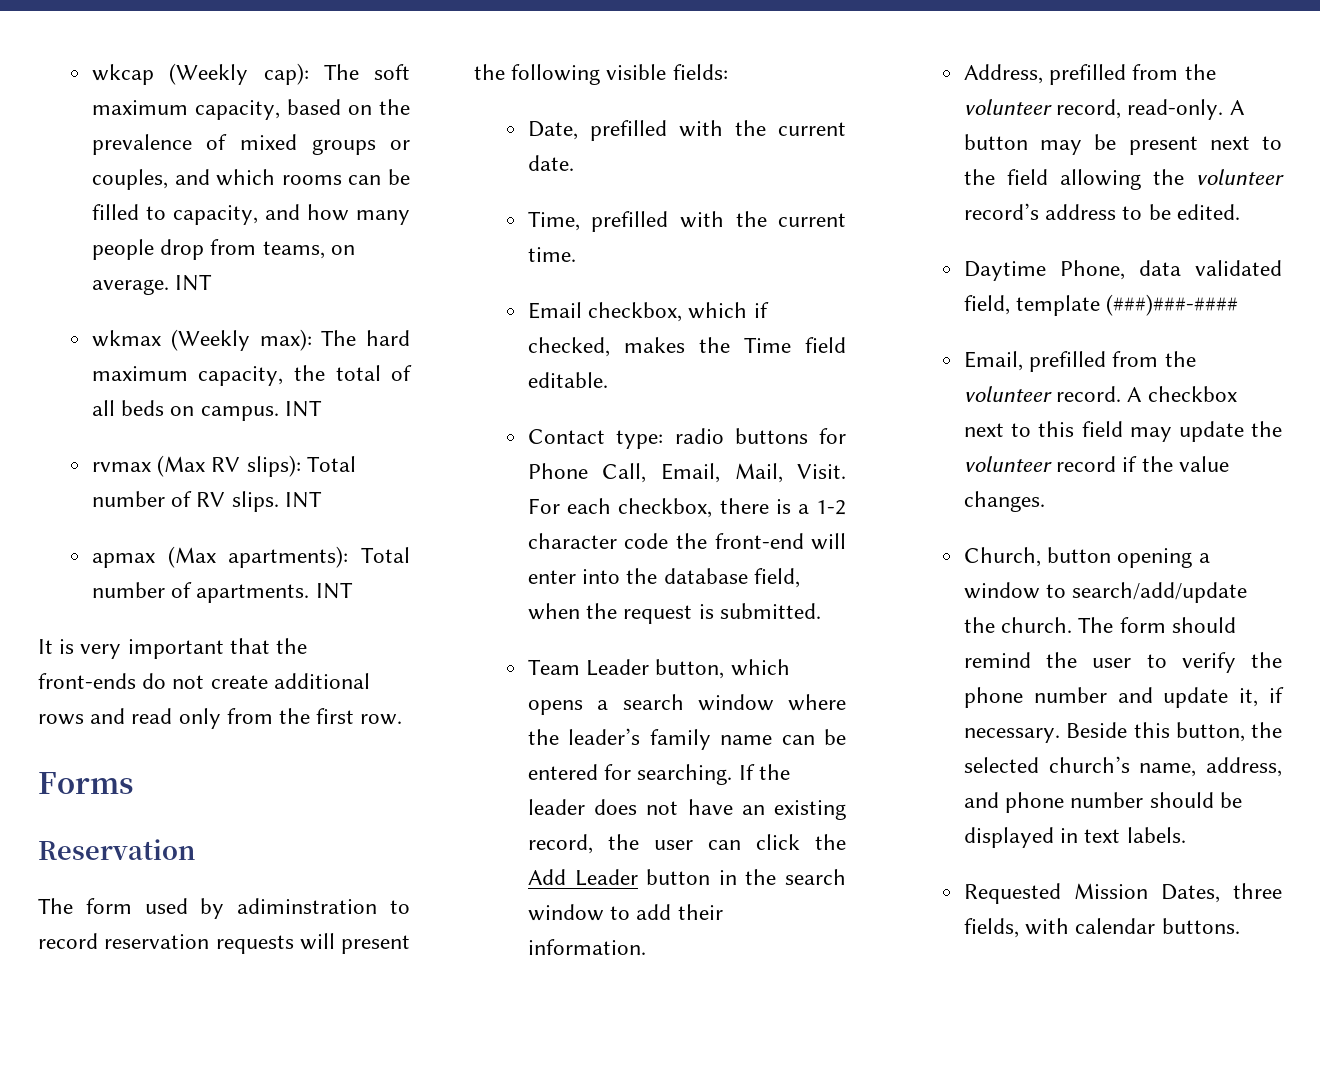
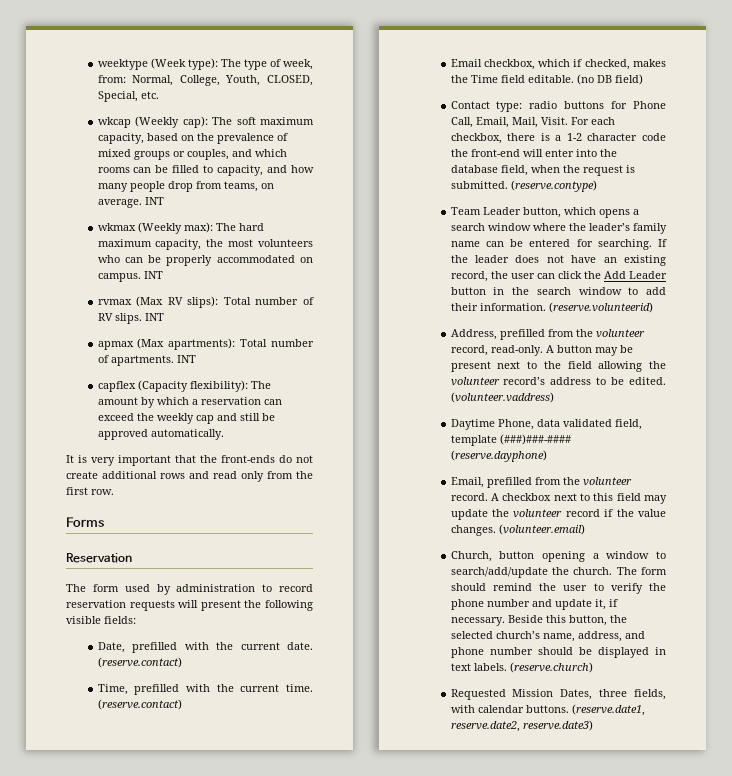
+ weektype (Week type): The type of week, from: Normal, College, Youth, CLOSED, Special, etc.
- wkmax (Weekly max): The hard maximum capacity, the total of all beds on campus.
+ wkmax (Weekly max): The hard maximum capacity, the most volunteers who can be properly accommodated on campus.
+ capflex (Capacity flexibility): The amount by which a reservation can exceed the weekly cap and still be approved automatically.
- The form used by adiminstration to record reservation requests will present the following visible fields:
+ The form used by administration to record reservation requests will present the following visible fields:
- Date, prefilled with the current date.
+ Date, prefilled with the current date. (reserve.contact)
- Time, prefilled with the current time.
+ Time, prefilled with the current time. (reserve.contact)
+ (no DB field)
+ (reserve.contype)
+ (reserve.volunteerid)
+ (volunteer.vaddress)
- Daytime Phone, data validated field, template (###)###-####
+ Daytime Phone, data validated field, template (###)###-#### (reserve.dayphone)
+ (volunteer.email)
+ (reserve.church)
+ (reserve.date1, reserve.date2, reserve.date3)

